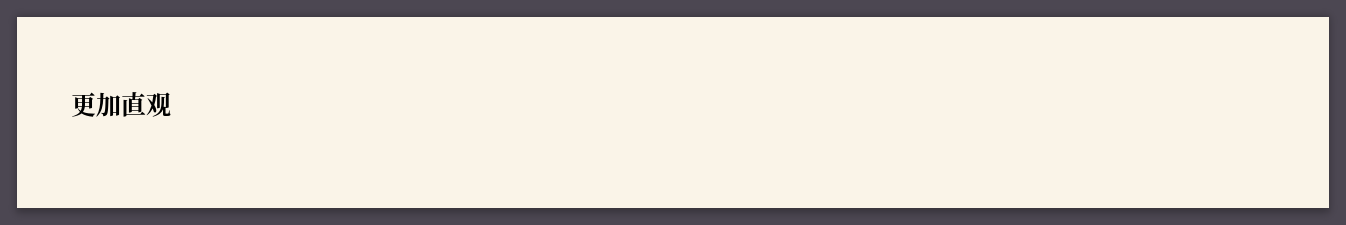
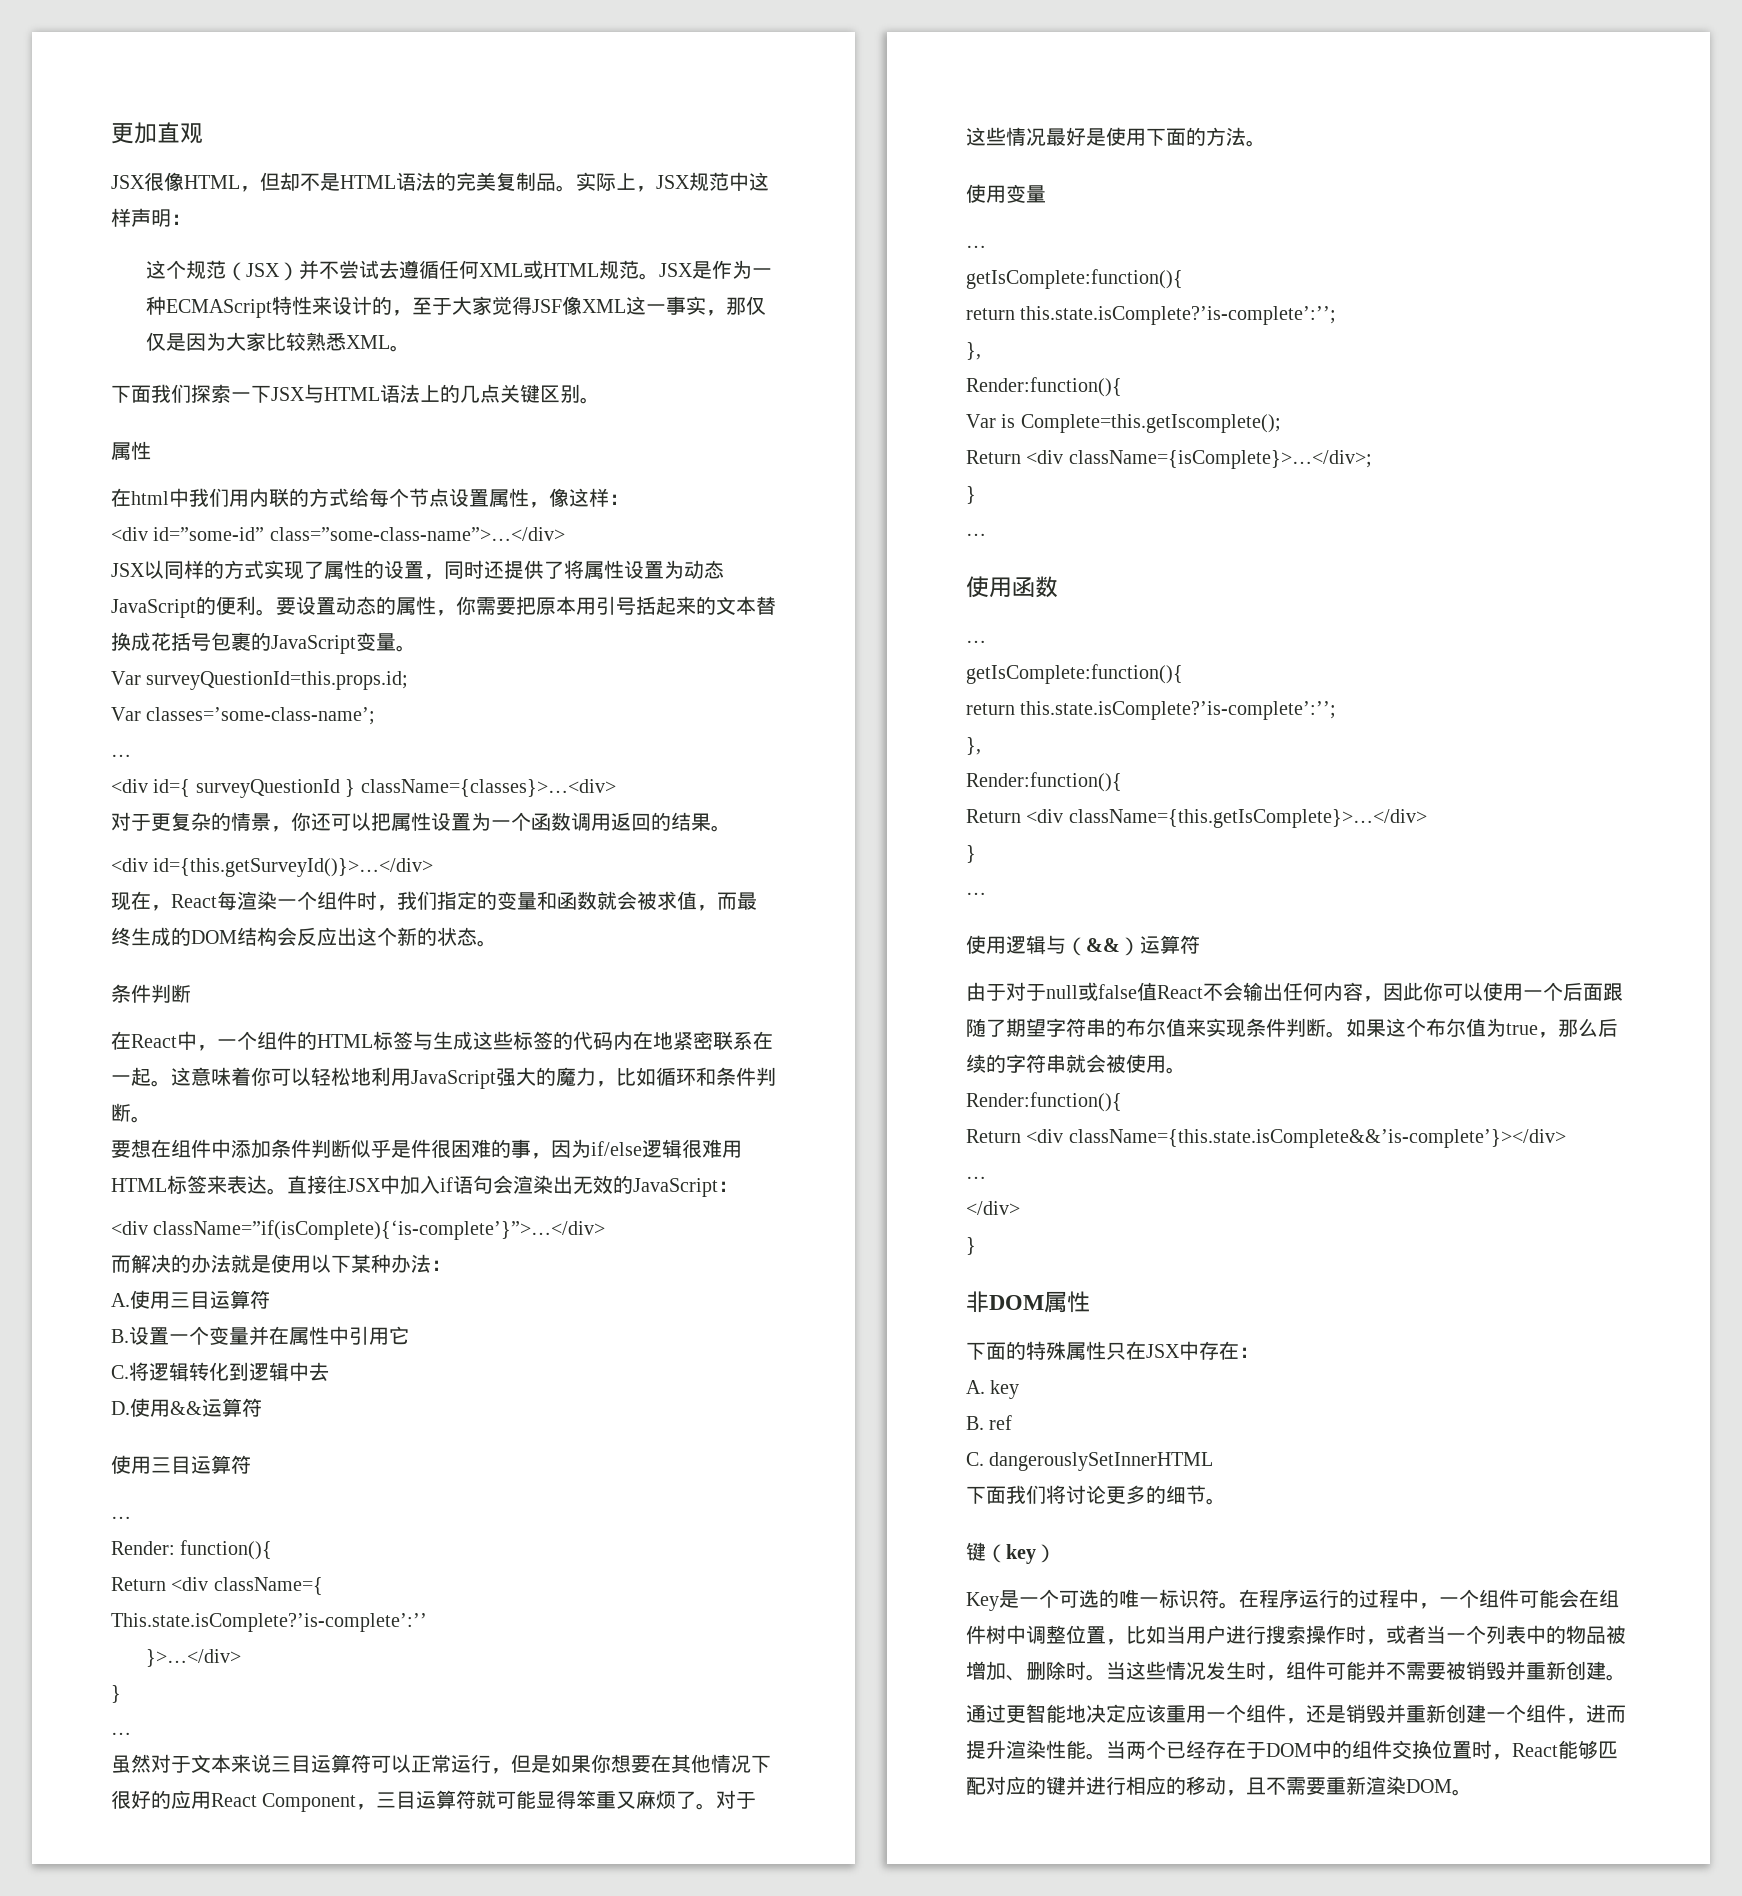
+ JSX很像HTML，但却不是HTML语法的完美复制品。实际上，JSX规范中这样声明：
+ 这个规范（JSX）并不尝试去遵循任何XML或HTML规范。JSX是作为一种ECMAScript特性来设计的，至于大家觉得JSF像XML这一事实，那仅仅是因为大家比较熟悉XML。
+ 下面我们探索一下JSX与HTML语法上的几点关键区别。
+ 属性
+ 在html中我们用内联的方式给每个节点设置属性，像这样：
+ <div id=”some-id” class=”some-class-name”>…</div>
+ JSX以同样的方式实现了属性的设置，同时还提供了将属性设置为动态JavaScript的便利。要设置动态的属性，你需要把原本用引号括起来的文本替换成花括号包裹的JavaScript变量。
+ Var surveyQuestionId=this.props.id;
+ Var classes=’some-class-name’;
+ …
+ <div id={ surveyQuestionId } className={classes}>…<div>
+ 对于更复杂的情景，你还可以把属性设置为一个函数调用返回的结果。
+ <div id={this.getSurveyId()}>…</div>
+ 现在，React每渲染一个组件时，我们指定的变量和函数就会被求值，而最终生成的DOM结构会反应出这个新的状态。
+ 条件判断
+ 在React中，一个组件的HTML标签与生成这些标签的代码内在地紧密联系在一起。这意味着你可以轻松地利用JavaScript强大的魔力，比如循环和条件判断。
+ 要想在组件中添加条件判断似乎是件很困难的事，因为if/else逻辑很难用HTML标签来表达。直接往JSX中加入if语句会渲染出无效的JavaScript：
+ <div className=”if(isComplete){‘is-complete’}”>…</div>
+ 而解决的办法就是使用以下某种办法：
+ A.使用三目运算符
+ B.设置一个变量并在属性中引用它
+ C.将逻辑转化到逻辑中去
+ D.使用&&运算符
+ 使用三目运算符
+ …
+ Render: function(){
+ Return <div className={
+ This.state.isComplete?’is-complete’:’’
+ }>…</div>
+ }
+ …
+ 虽然对于文本来说三目运算符可以正常运行，但是如果你想要在其他情况下很好的应用React Component，三目运算符就可能显得笨重又麻烦了。对于这些情况最好是使用下面的方法。
+ 使用变量
+ …
+ getIsComplete:function(){
+ return this.state.isComplete?’is-complete’:’’;
+ },
+ Render:function(){
+ Var is Complete=this.getIscomplete();
+ Return <div className={isComplete}>…</div>;
+ }
+ …
+ 使用函数
+ …
+ getIsComplete:function(){
+ return this.state.isComplete?’is-complete’:’’;
+ },
+ Render:function(){
+ Return <div className={this.getIsComplete}>…</div>
+ }
+ …
+ 使用逻辑与（&&）运算符
+ 由于对于null或false值React不会输出任何内容，因此你可以使用一个后面跟随了期望字符串的布尔值来实现条件判断。如果这个布尔值为true，那么后续的字符串就会被使用。
+ Render:function(){
+ Return <div className={this.state.isComplete&&’is-complete’}></div>
+ …
+ </div>
+ }
+ 非DOM属性
+ 下面的特殊属性只在JSX中存在：
+ A. key
+ B. ref
+ C. dangerouslySetInnerHTML
+ 下面我们将讨论更多的细节。
+ 键（key）
+ Key是一个可选的唯一标识符。在程序运行的过程中，一个组件可能会在组件树中调整位置，比如当用户进行搜索操作时，或者当一个列表中的物品被增加、删除时。当这些情况发生时，组件可能并不需要被销毁并重新创建。
+ 通过更智能地决定应该重用一个组件，还是销毁并重新创建一个组件，进而提升渲染性能。当两个已经存在于DOM中的组件交换位置时，React能够匹配对应的键并进行相应的移动，且不需要重新渲染DOM。

